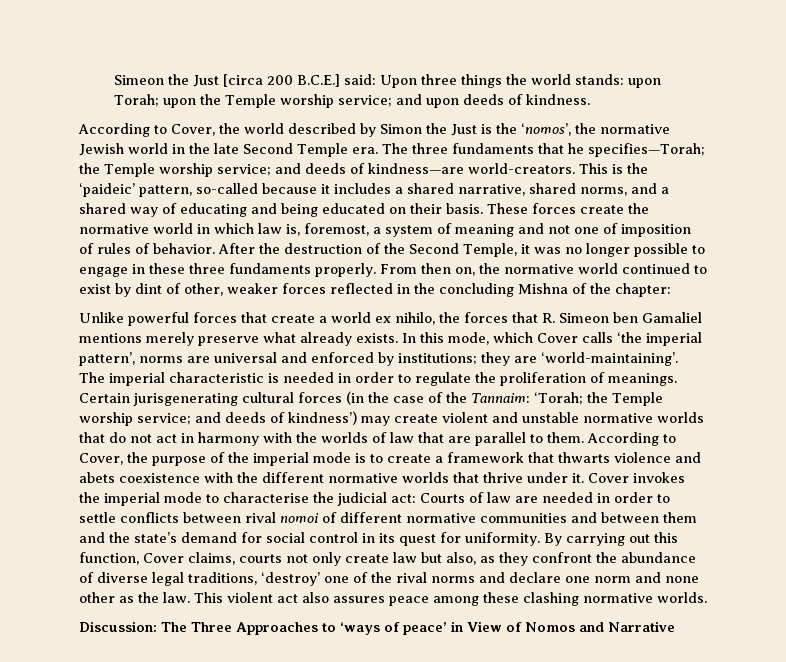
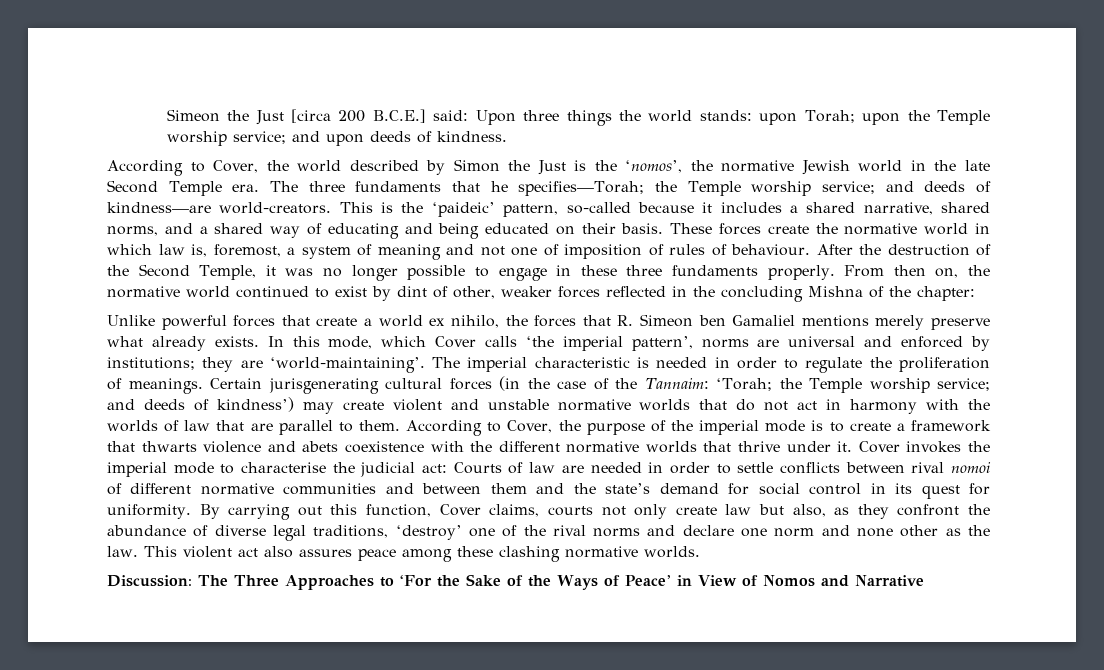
- These forces create the normative world in which law is, foremost, a system of meaning and not one of imposition of rules of behavior.
+ These forces create the normative world in which law is, foremost, a system of meaning and not one of imposition of rules of behaviour.
- Discussion: The Three Approaches to ‘ways of peace’ in View of Nomos and Narrative
+ Discussion: The Three Approaches to ‘For the Sake of the Ways of Peace’ in View of Nomos and Narrative

